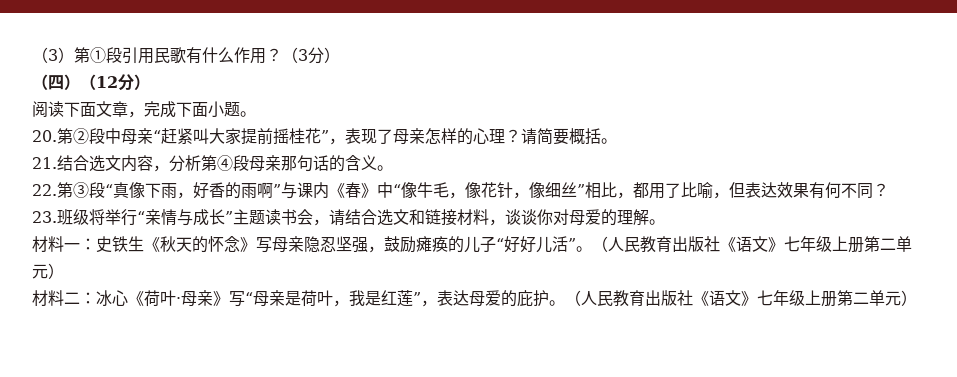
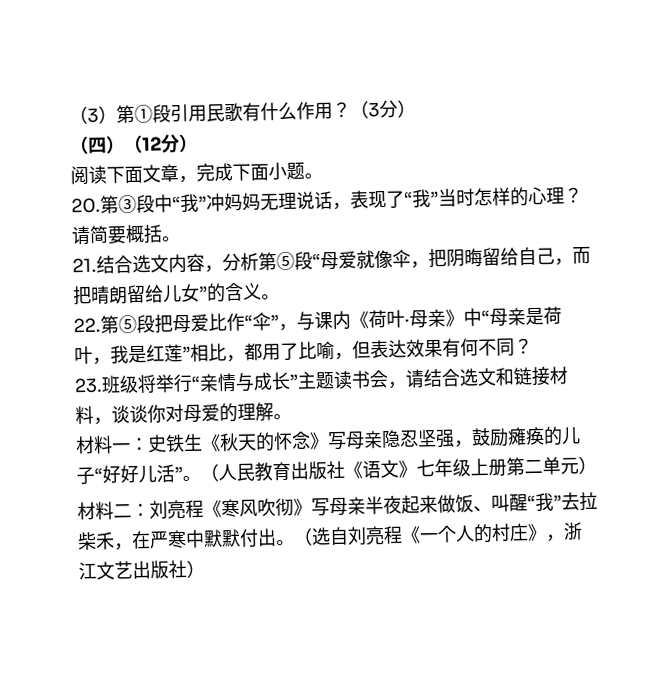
- 20.第②段中母亲“赶紧叫大家提前摇桂花”，表现了母亲怎样的心理？
+ 20.第③段中“我”冲妈妈无理说话，表现了“我”当时怎样的心理？
- 21.结合选文内容，分析第④段母亲那句话的含义。
- 22.第③段“真像下雨，好香的雨啊”与课内《春》中“像牛毛，像花针，像细丝”相比，都用了比喻，但表达效果有何不同？
+ 21.结合选文内容，分析第⑤段“母爱就像伞，把阴晦留给自己，而把晴朗留给儿女”的含义。
+ 22.第⑤段把母爱比作“伞”，与课内《荷叶·母亲》中“母亲是荷叶，我是红莲”相比，都用了比喻，但表达效果有何不同？
- 材料二：冰心《荷叶·母亲》写“母亲是荷叶，我是红莲”，表达母爱的庇护。（人民教育出版社《语文》七年级上册第二单元）
+ 材料二：刘亮程《寒风吹彻》写母亲半夜起来做饭、叫醒“我”去拉柴禾，在严寒中默默付出。（选自刘亮程《一个人的村庄》，浙江文艺出版社）

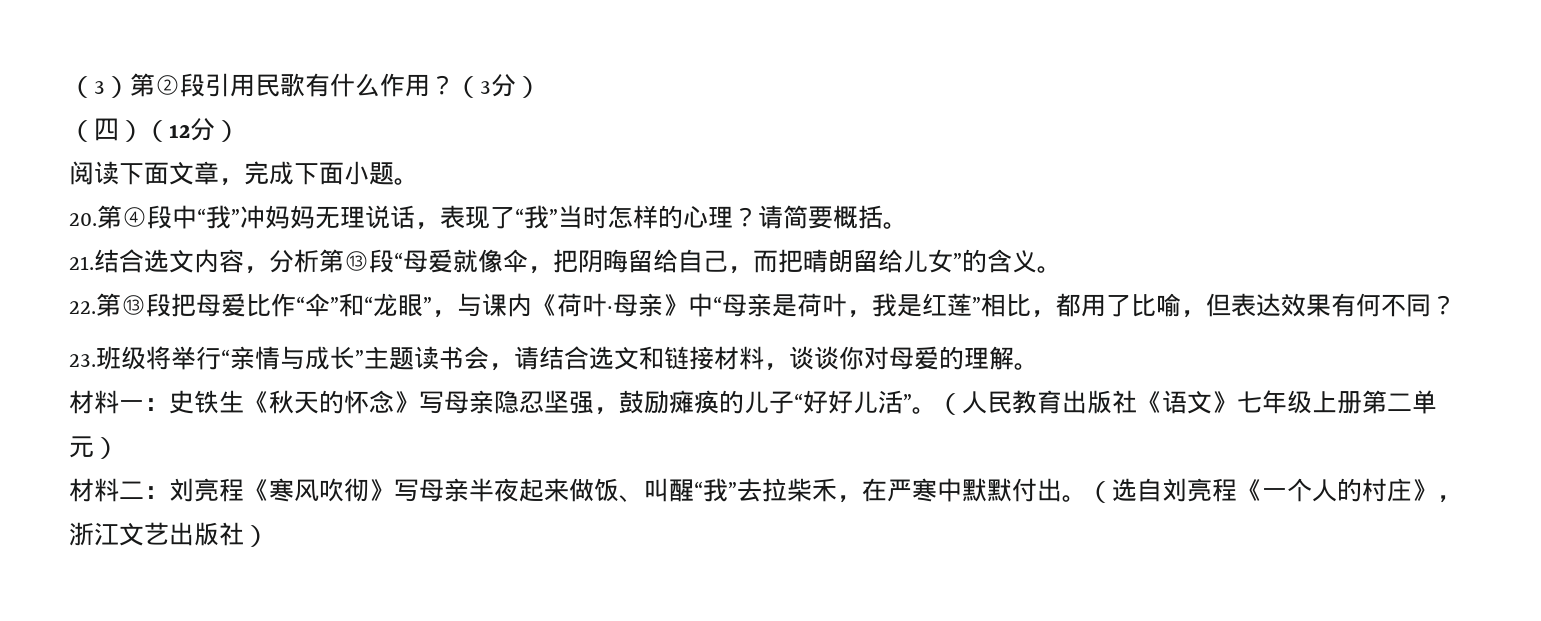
- （3）第①段引用民歌有什么作用？
+ （3）第②段引用民歌有什么作用？
- 20.第③段中“我”冲妈妈无理说话，表现了“我”当时怎样的心理？
+ 20.第④段中“我”冲妈妈无理说话，表现了“我”当时怎样的心理？
- 21.结合选文内容，分析第⑤段“母爱就像伞，把阴晦留给自己，而把晴朗留给儿女”的含义。
+ 21.结合选文内容，分析第⑬段“母爱就像伞，把阴晦留给自己，而把晴朗留给儿女”的含义。
- 22.第⑤段把母爱比作“伞”，与课内《荷叶·母亲》中“母亲是荷叶，我是红莲”相比，都用了比喻，但表达效果有何不同？
+ 22.第⑬段把母爱比作“伞”和“龙眼”，与课内《荷叶·母亲》中“母亲是荷叶，我是红莲”相比，都用了比喻，但表达效果有何不同？

